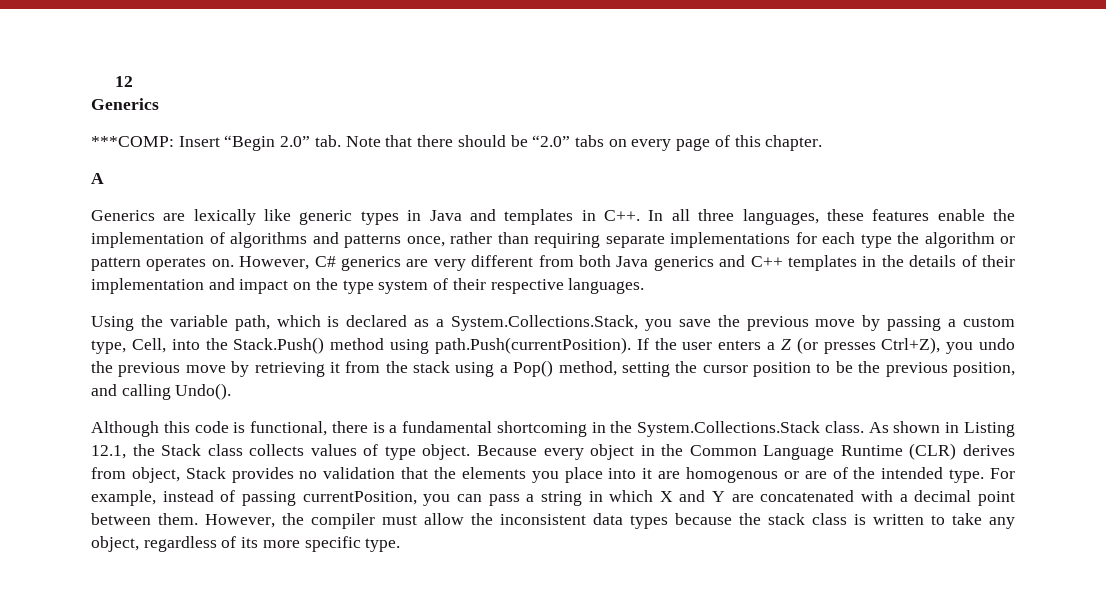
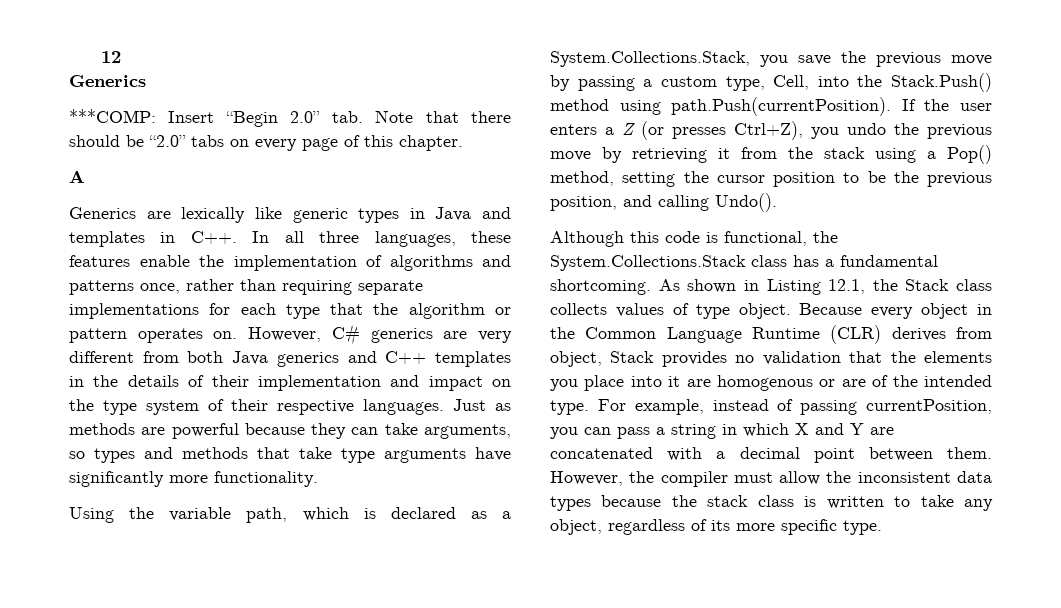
- Generics are lexically like generic types in Java and templates in C++. In all three languages, these features enable the implementation of algorithms and patterns once, rather than requiring separate implementations for each type the algorithm or pattern operates on.
+ Generics are lexically like generic types in Java and templates in C++. In all three languages, these features enable the implementation of algorithms and patterns once, rather than requiring separate implementations for each type that the algorithm or pattern operates on.
+ Just as methods are powerful because they can take arguments, so types and methods that take type arguments have significantly more functionality.
- Although this code is functional, there is a fundamental shortcoming in the System.Collections.Stack class.
+ Although this code is functional, the System.Collections.Stack class has a fundamental shortcoming.

